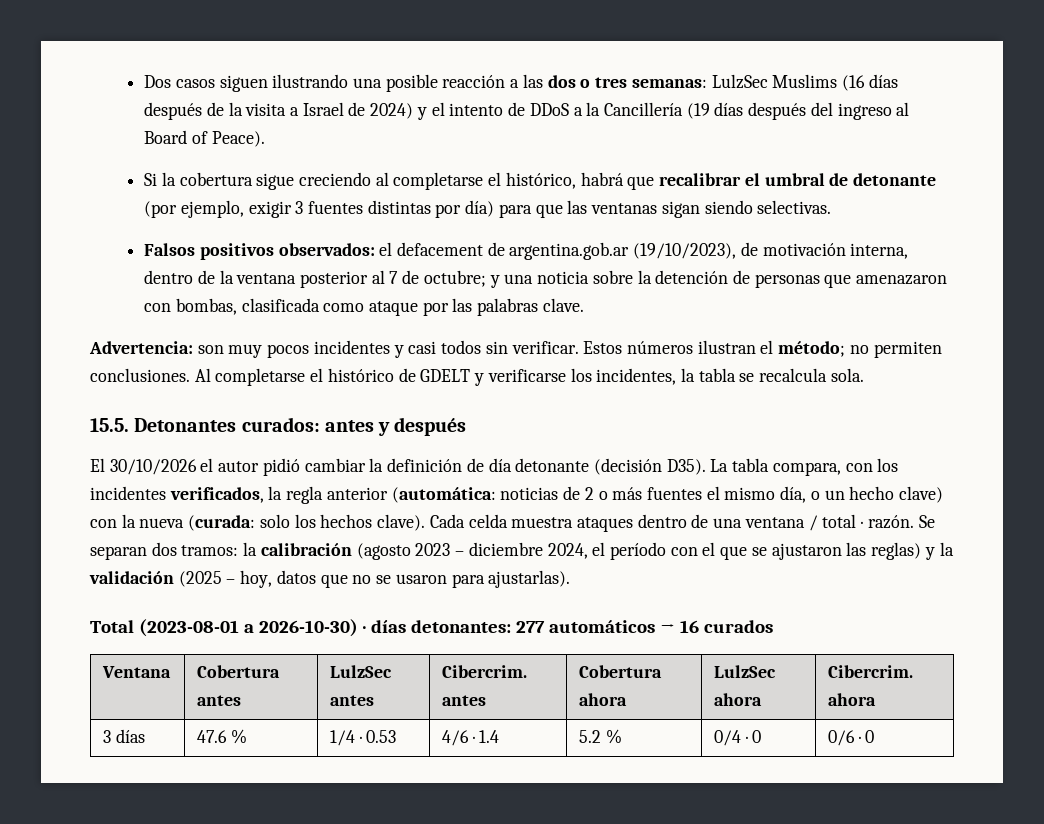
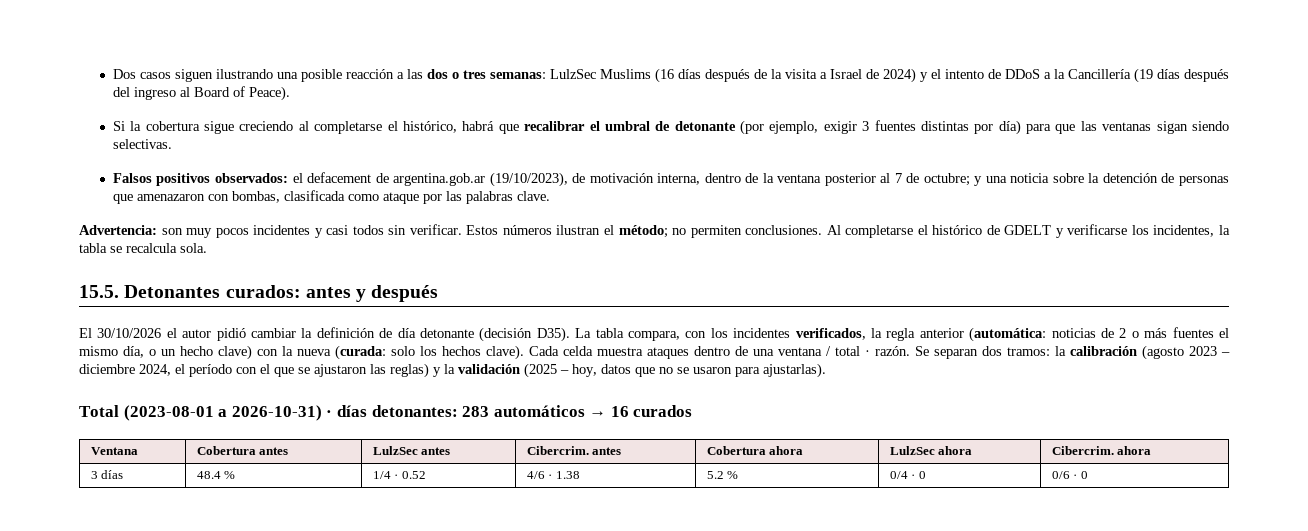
- Total (2023-08-01 a 2026-10-30) · días detonantes: 277 automáticos → 16 curados
+ Total (2023-08-01 a 2026-10-31) · días detonantes: 283 automáticos → 16 curados
- 3 días | 47.6 % | 1/4 · 0.53 | 4/6 · 1.4 | 5.2 % | 0/4 · 0 | 0/6 · 0
+ 3 días | 48.4 % | 1/4 · 0.52 | 4/6 · 1.38 | 5.2 % | 0/4 · 0 | 0/6 · 0

